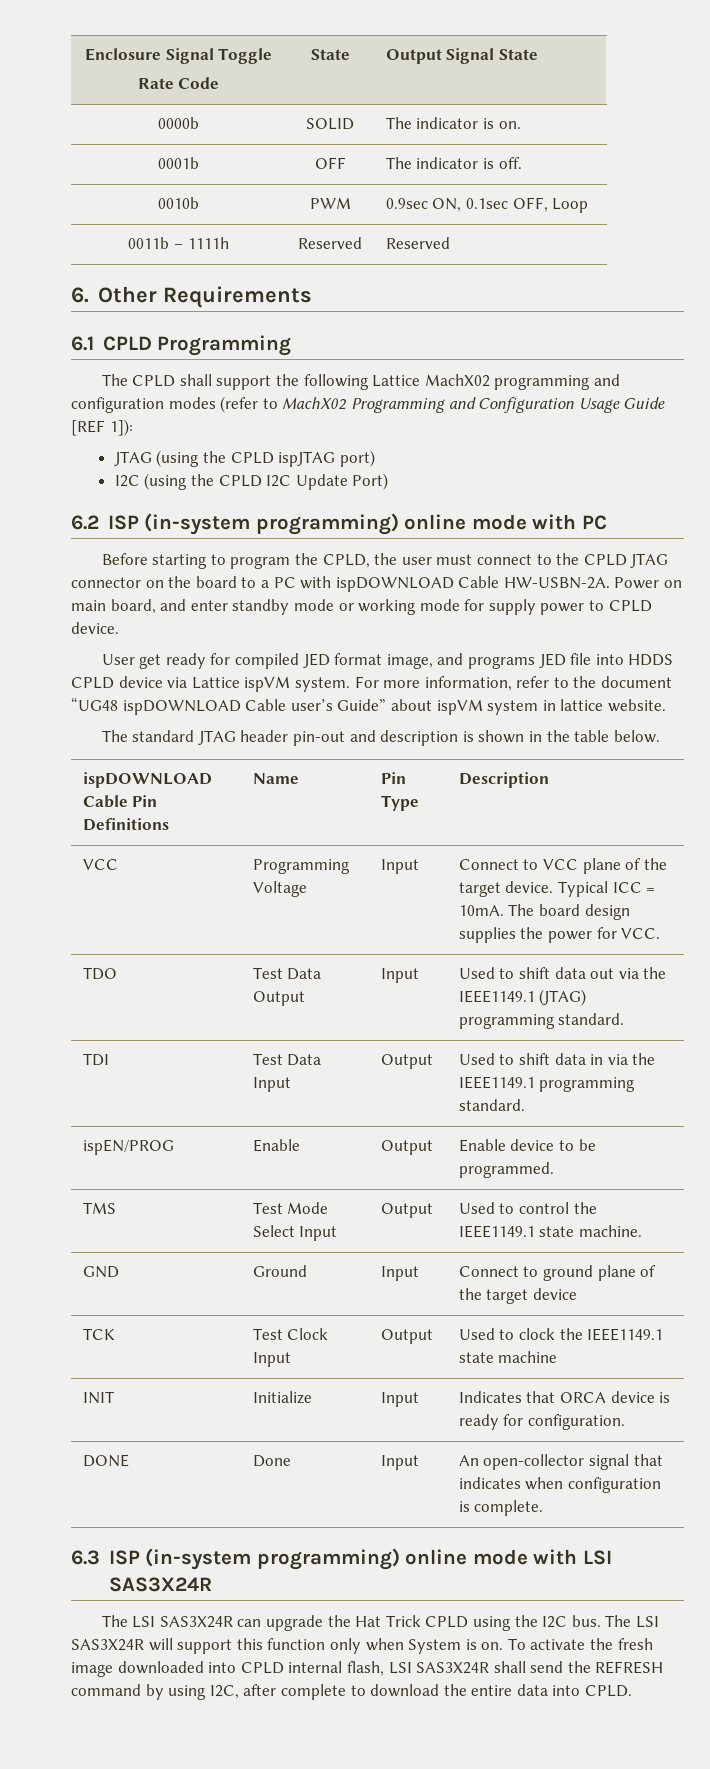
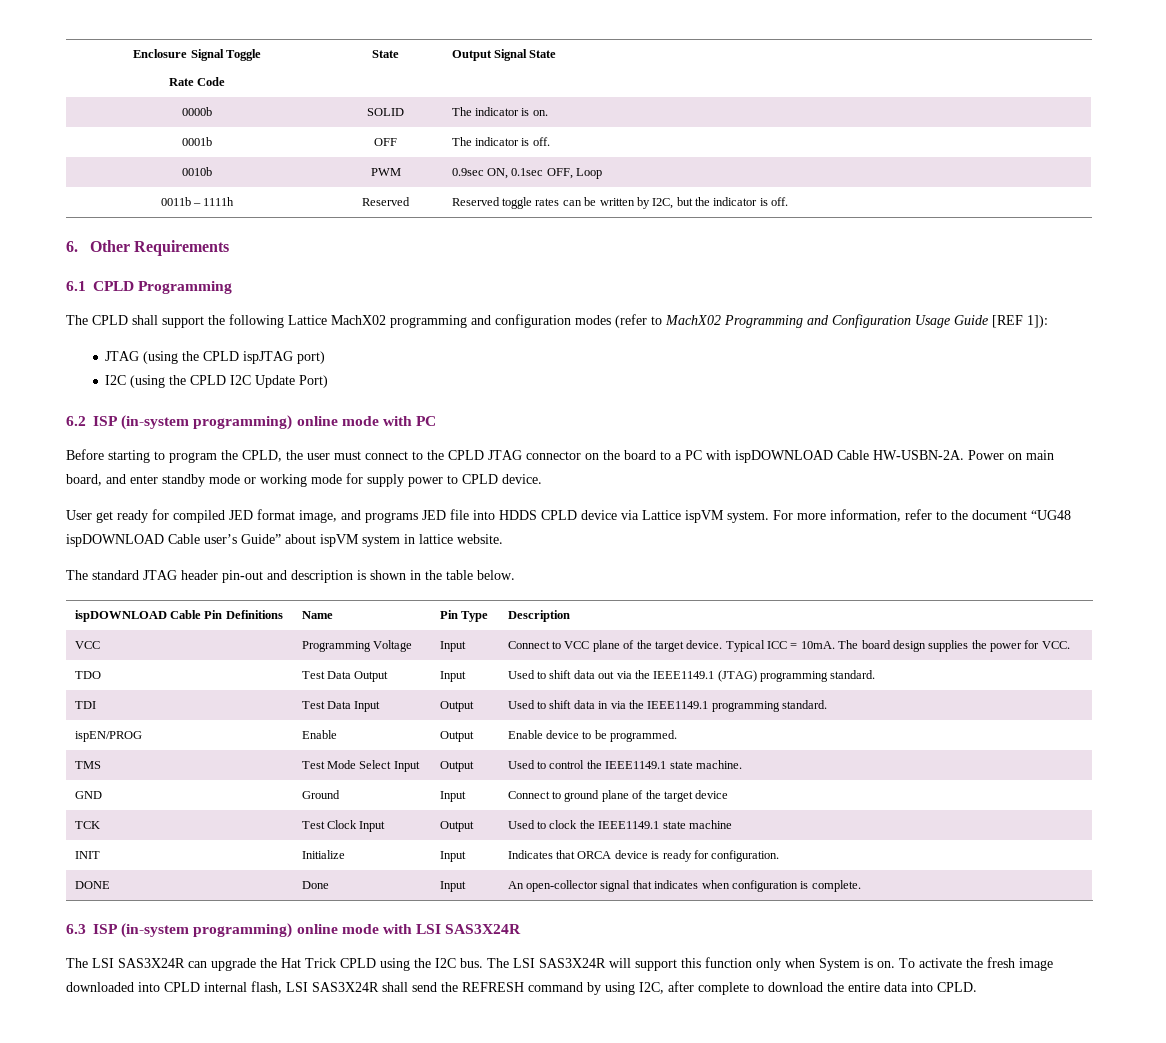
- 0011b – 1111h | Reserved | Reserved
+ 0011b – 1111h | Reserved | Reserved toggle rates can be written by I2C, but the indicator is off.

